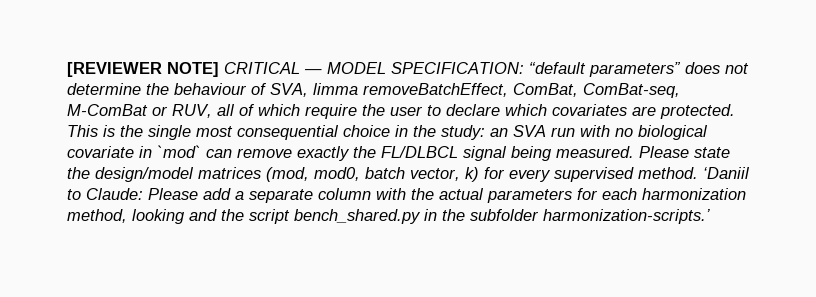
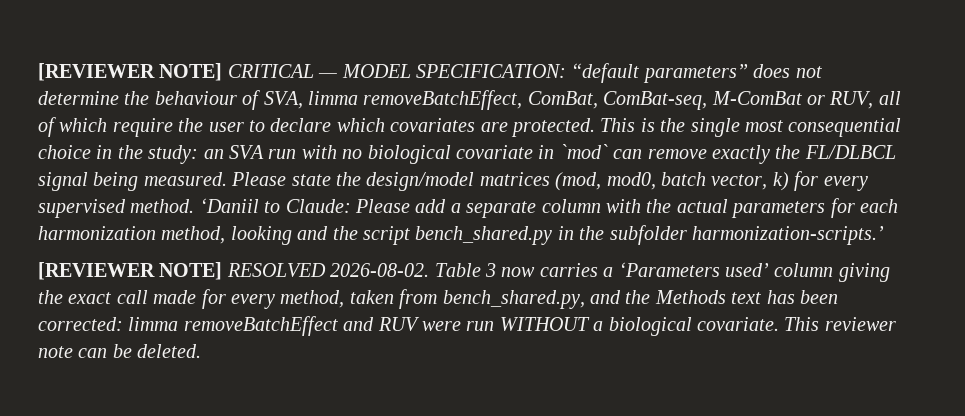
+ [REVIEWER NOTE] RESOLVED 2026-08-02. Table 3 now carries a ‘Parameters used’ column giving the exact call made for every method, taken from bench_shared.py, and the Methods text has been corrected: limma removeBatchEffect and RUV were run WITHOUT a biological covariate. This reviewer note can be deleted.

